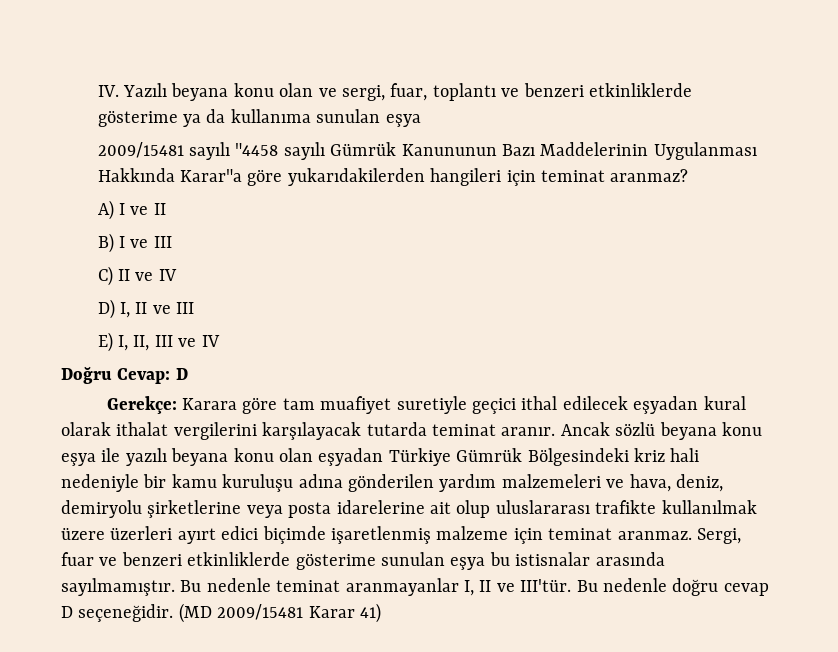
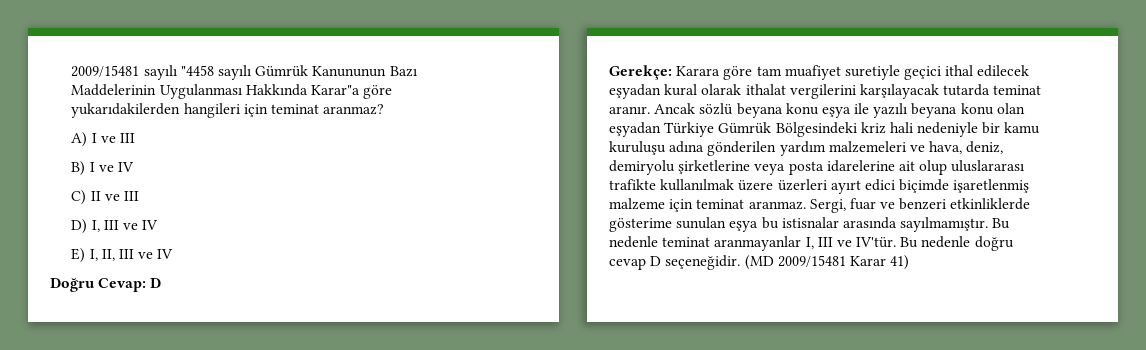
- IV. Yazılı beyana konu olan ve sergi, fuar, toplantı ve benzeri etkinliklerde gösterime ya da kullanıma sunulan eşya
- A) I ve II
+ A) I ve III
- B) I ve III
+ B) I ve IV
- C) II ve IV
+ C) II ve III
- D) I, II ve III
+ D) I, III ve IV
- Bu nedenle teminat aranmayanlar I, II ve III'tür.
+ Bu nedenle teminat aranmayanlar I, III ve IV'tür.

